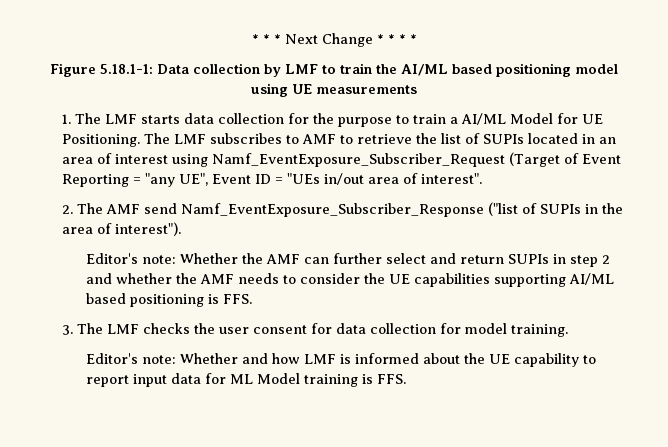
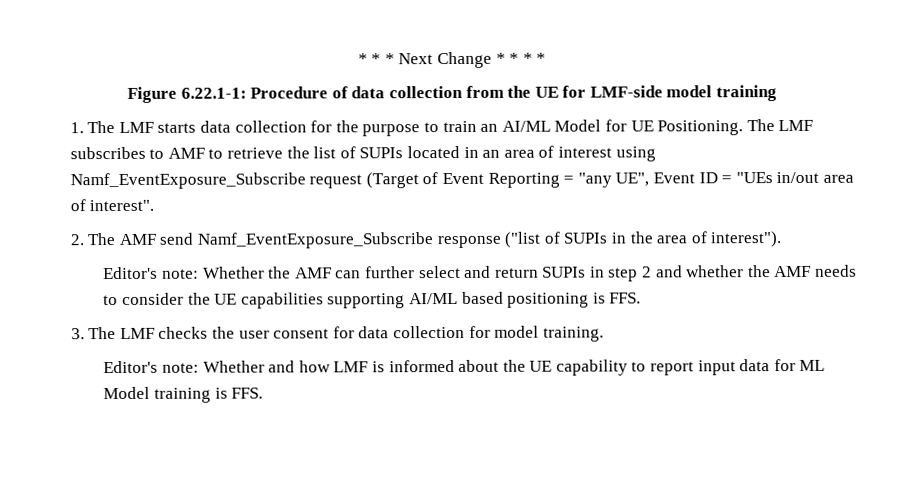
- Figure 5.18.1-1: Data collection by LMF to train the AI/ML based positioning model using UE measurements
+ Figure 6.22.1-1: Procedure of data collection from the UE for LMF-side model training
- 1. The LMF starts data collection for the purpose to train a AI/ML Model for UE Positioning.
+ 1. The LMF starts data collection for the purpose to train an AI/ML Model for UE Positioning.
- The LMF subscribes to AMF to retrieve the list of SUPIs located in an area of interest using Namf_EventExposure_Subscriber_Request (Target of Event Reporting = "any UE", Event ID = "UEs in/out area of interest".
+ The LMF subscribes to AMF to retrieve the list of SUPIs located in an area of interest using Namf_EventExposure_Subscribe request (Target of Event Reporting = "any UE", Event ID = "UEs in/out area of interest".
- 2. The AMF send Namf_EventExposure_Subscriber_Response ("list of SUPIs in the area of interest").
+ 2. The AMF send Namf_EventExposure_Subscribe response ("list of SUPIs in the area of interest").

